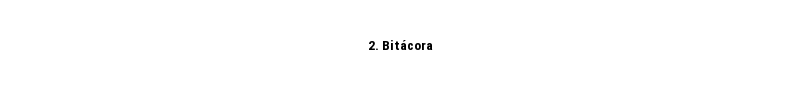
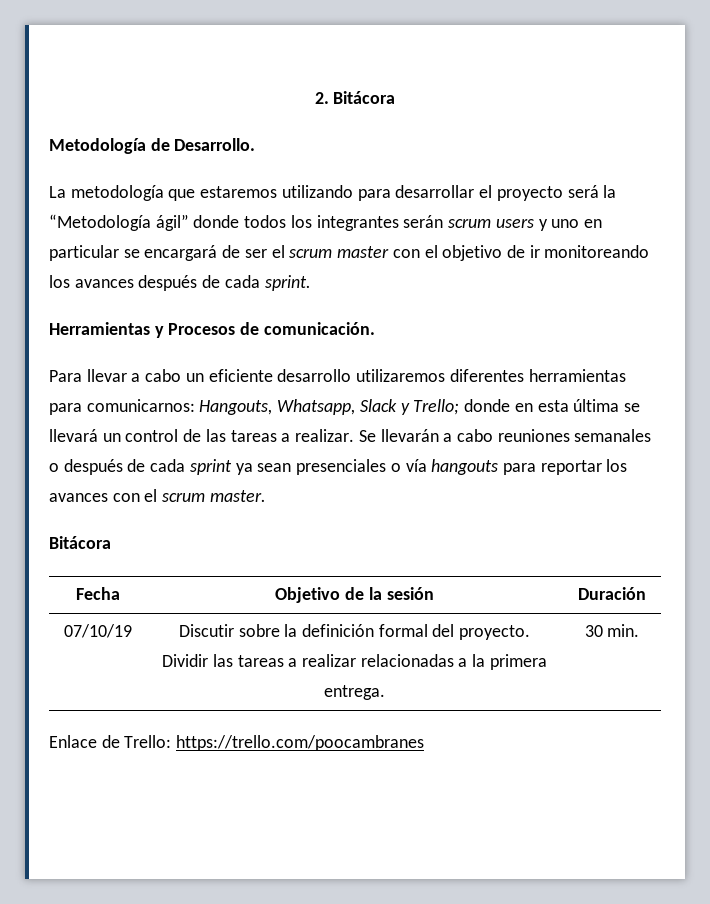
+ Metodología de Desarrollo.
+ La metodología que estaremos utilizando para desarrollar el proyecto será la “Metodología ágil” donde todos los integrantes serán scrum users y uno en particular se encargará de ser el scrum master con el objetivo de ir monitoreando los avances después de cada sprint.
+ Herramientas y Procesos de comunicación.
+ Para llevar a cabo un eficiente desarrollo utilizaremos diferentes herramientas para comunicarnos: Hangouts, Whatsapp, Slack y Trello; donde en esta última se llevará un control de las tareas a realizar. Se llevarán a cabo reuniones semanales o después de cada sprint ya sean presenciales o vía hangouts para reportar los avances con el scrum master.
+ Bitácora
+ Fecha | Objetivo de la sesión | Duración
+ 07/10/19 | Discutir sobre la definición formal del proyecto. Dividir las tareas a realizar relacionadas a la primera entrega. | 30 min.
+ Enlace de Trello: https://trello.com/poocambranes

